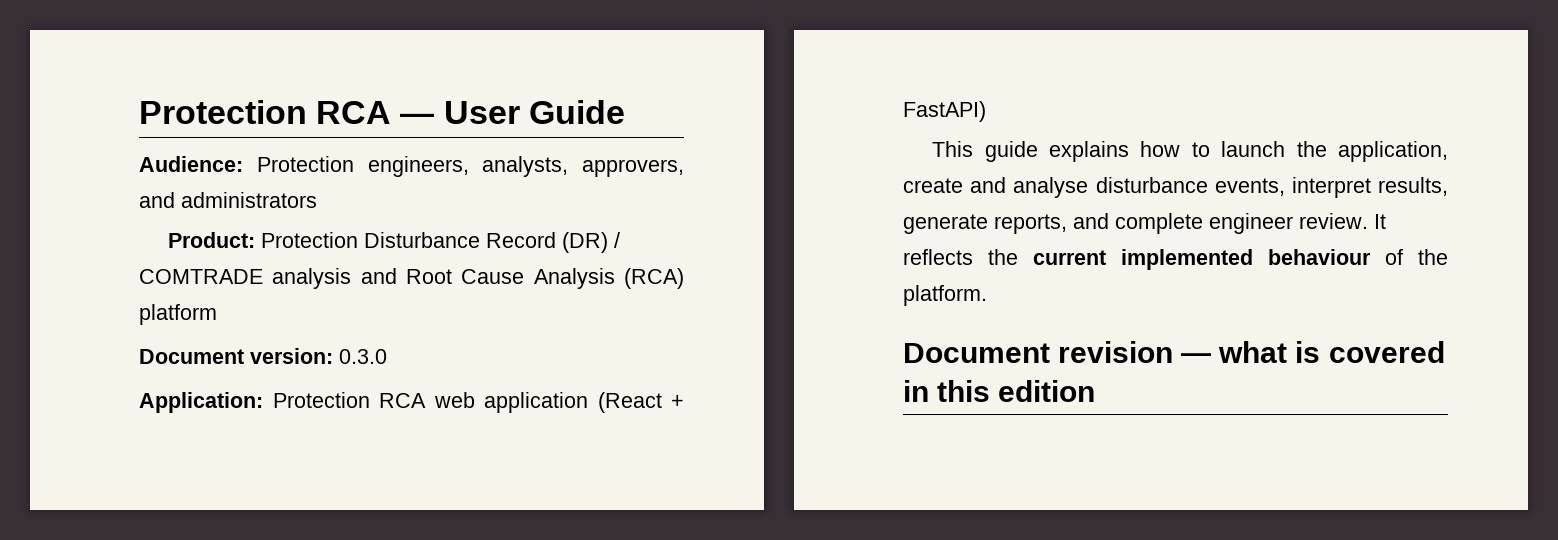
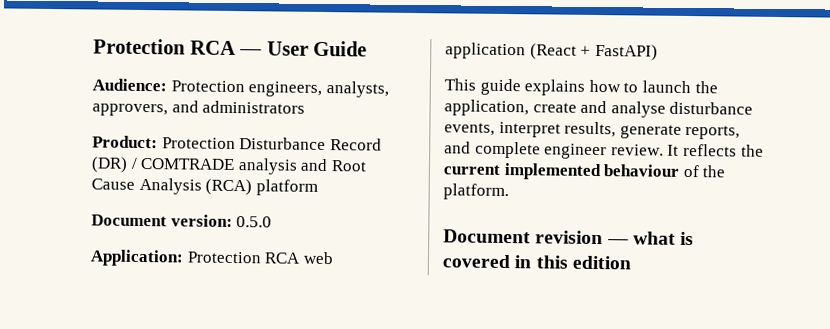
- Document version: 0.3.0
+ Document version: 0.5.0

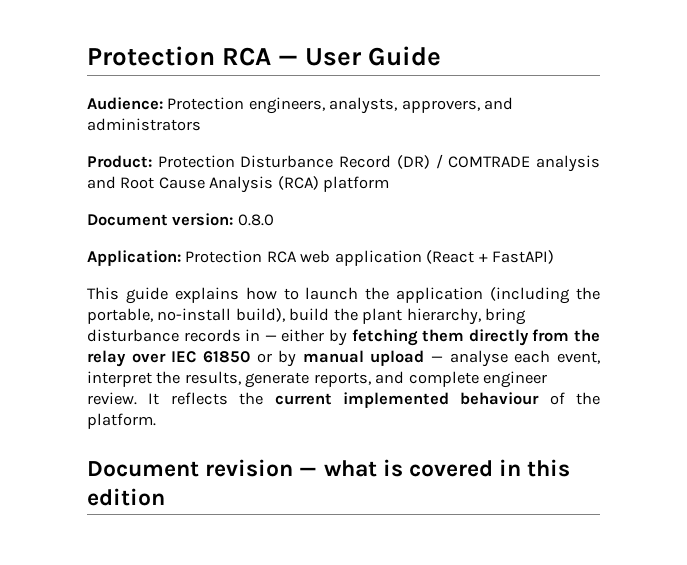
- Document version: 0.5.0
+ Document version: 0.8.0
- This guide explains how to launch the application, create and analyse disturbance events, interpret results, generate reports, and complete engineer review.
+ This guide explains how to launch the application (including the portable, no-install build), build the plant hierarchy, bring disturbance records in — either by fetching them directly from the relay over IEC 61850 or by manual upload — analyse each event, interpret the results, generate reports, and complete engineer review.

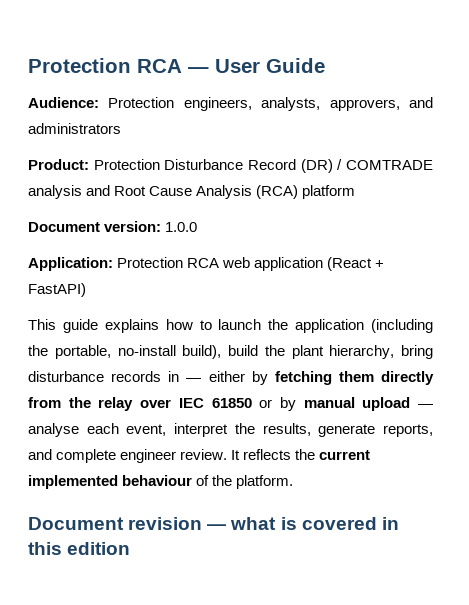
- Document version: 0.8.0
+ Document version: 1.0.0

